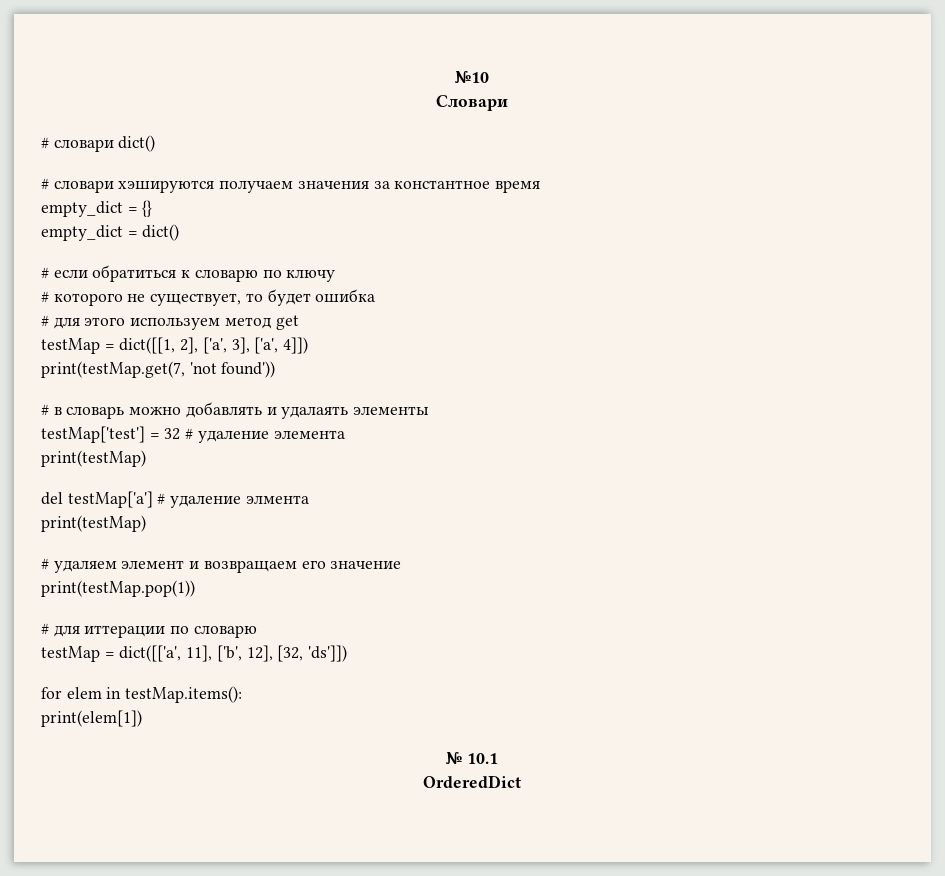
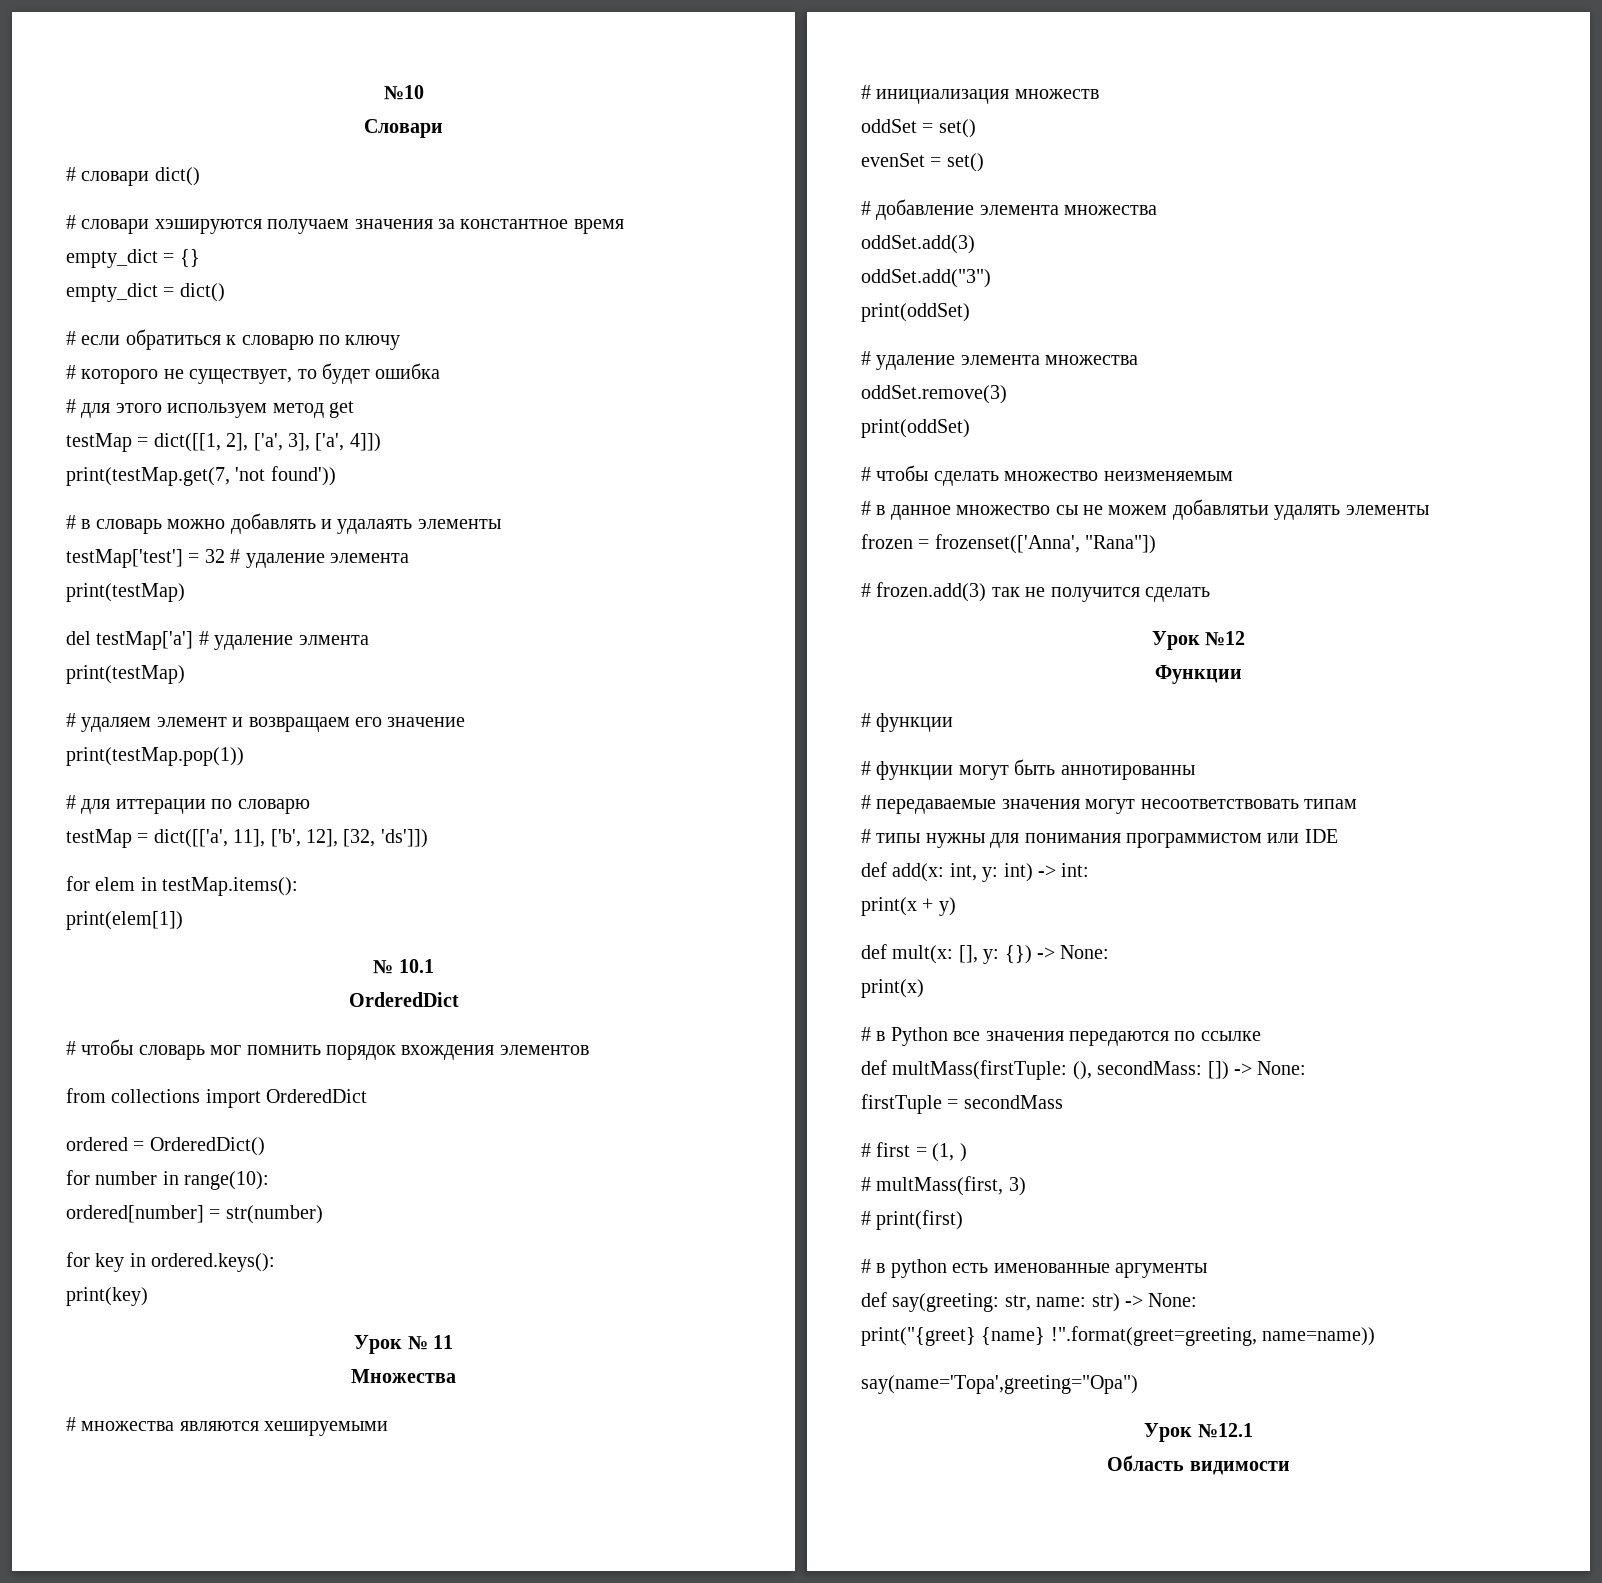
+ # чтобы словарь мог помнить порядок вхождения элементов
+ from collections import OrderedDict
+ ordered = OrderedDict()
+ for number in range(10):
+ ordered[number] = str(number)
+ for key in ordered.keys():
+ print(key)
+ Урок № 11
+ Множества
+ # множества являются хешируемыми
+ # инициализация множеств
+ oddSet = set()
+ evenSet = set()
+ # добавление элемента множества
+ oddSet.add(3)
+ oddSet.add("3")
+ print(oddSet)
+ # удаление элемента множества
+ oddSet.remove(3)
+ print(oddSet)
+ # чтобы сделать множество неизменяемым
+ # в данное множество сы не можем добавлятьи удалять элементы
+ frozen = frozenset(['Anna', "Rana"])
+ # frozen.add(3) так не получится сделать
+ Урок №12
+ Функции
+ # функции
+ # функции могут быть аннотированны
+ # передаваемые значения могут несоответствовать типам
+ # типы нужны для понимания программистом или IDE
+ def add(x: int, y: int) -> int:
+ print(x + y)
+ def mult(x: [], y: {}) -> None:
+ print(x)
+ # в Python все значения передаются по ссылке
+ def multMass(firstTuple: (), secondMass: []) -> None:
+ firstTuple = secondMass
+ # first = (1, )
+ # multMass(first, 3)
+ # print(first)
+ # в python есть именованные аргументы
+ def say(greeting: str, name: str) -> None:
+ print("{greet} {name} !".format(greet=greeting, name=name))
+ say(name='Topa',greeting="Opa")
+ Урок №12.1
+ Область видимости

